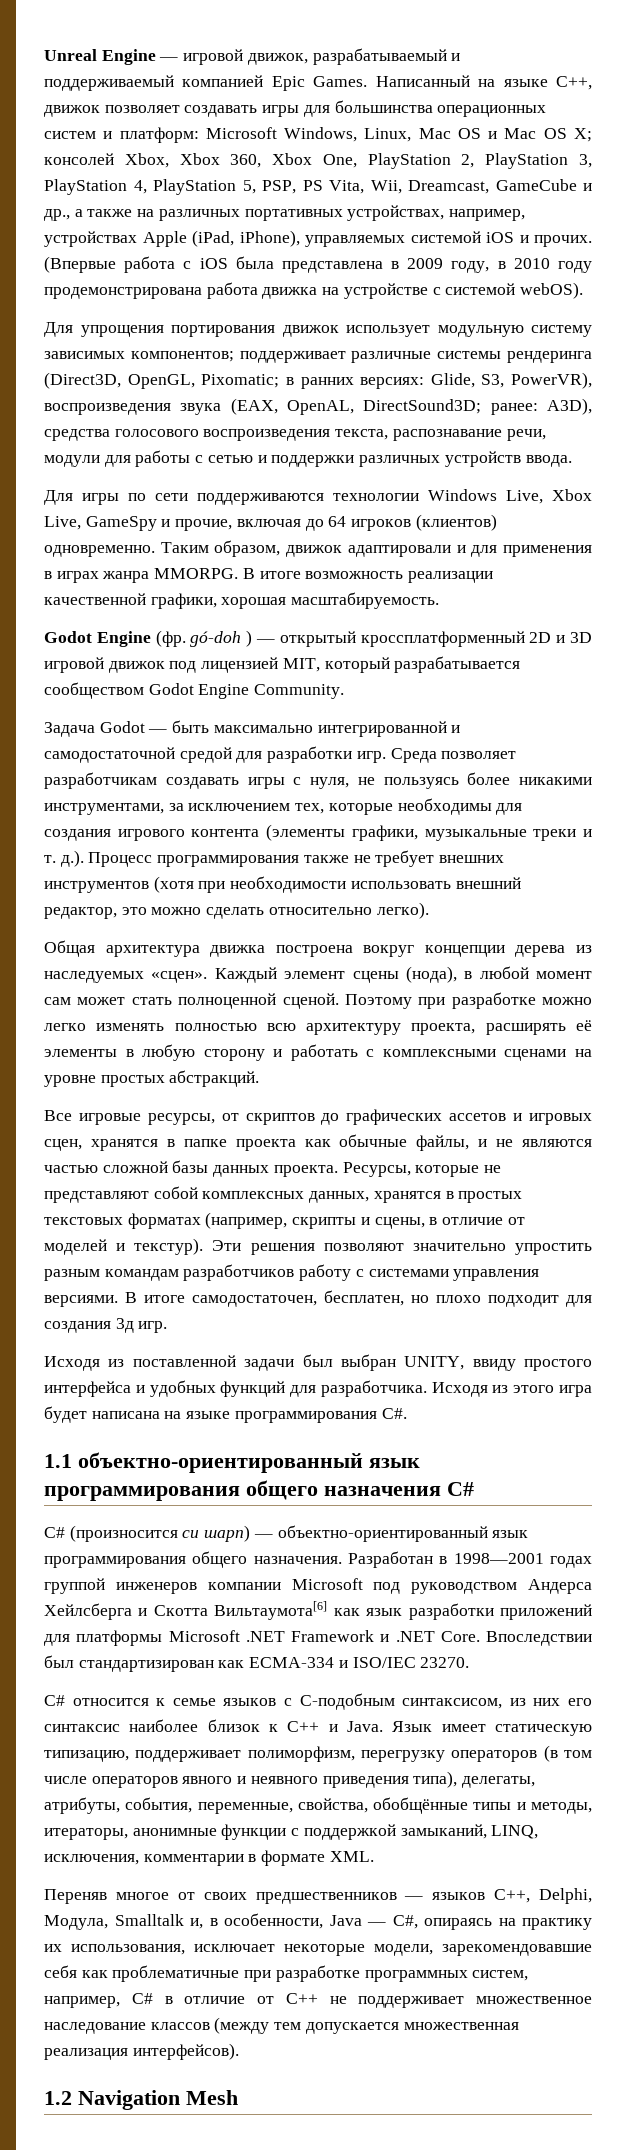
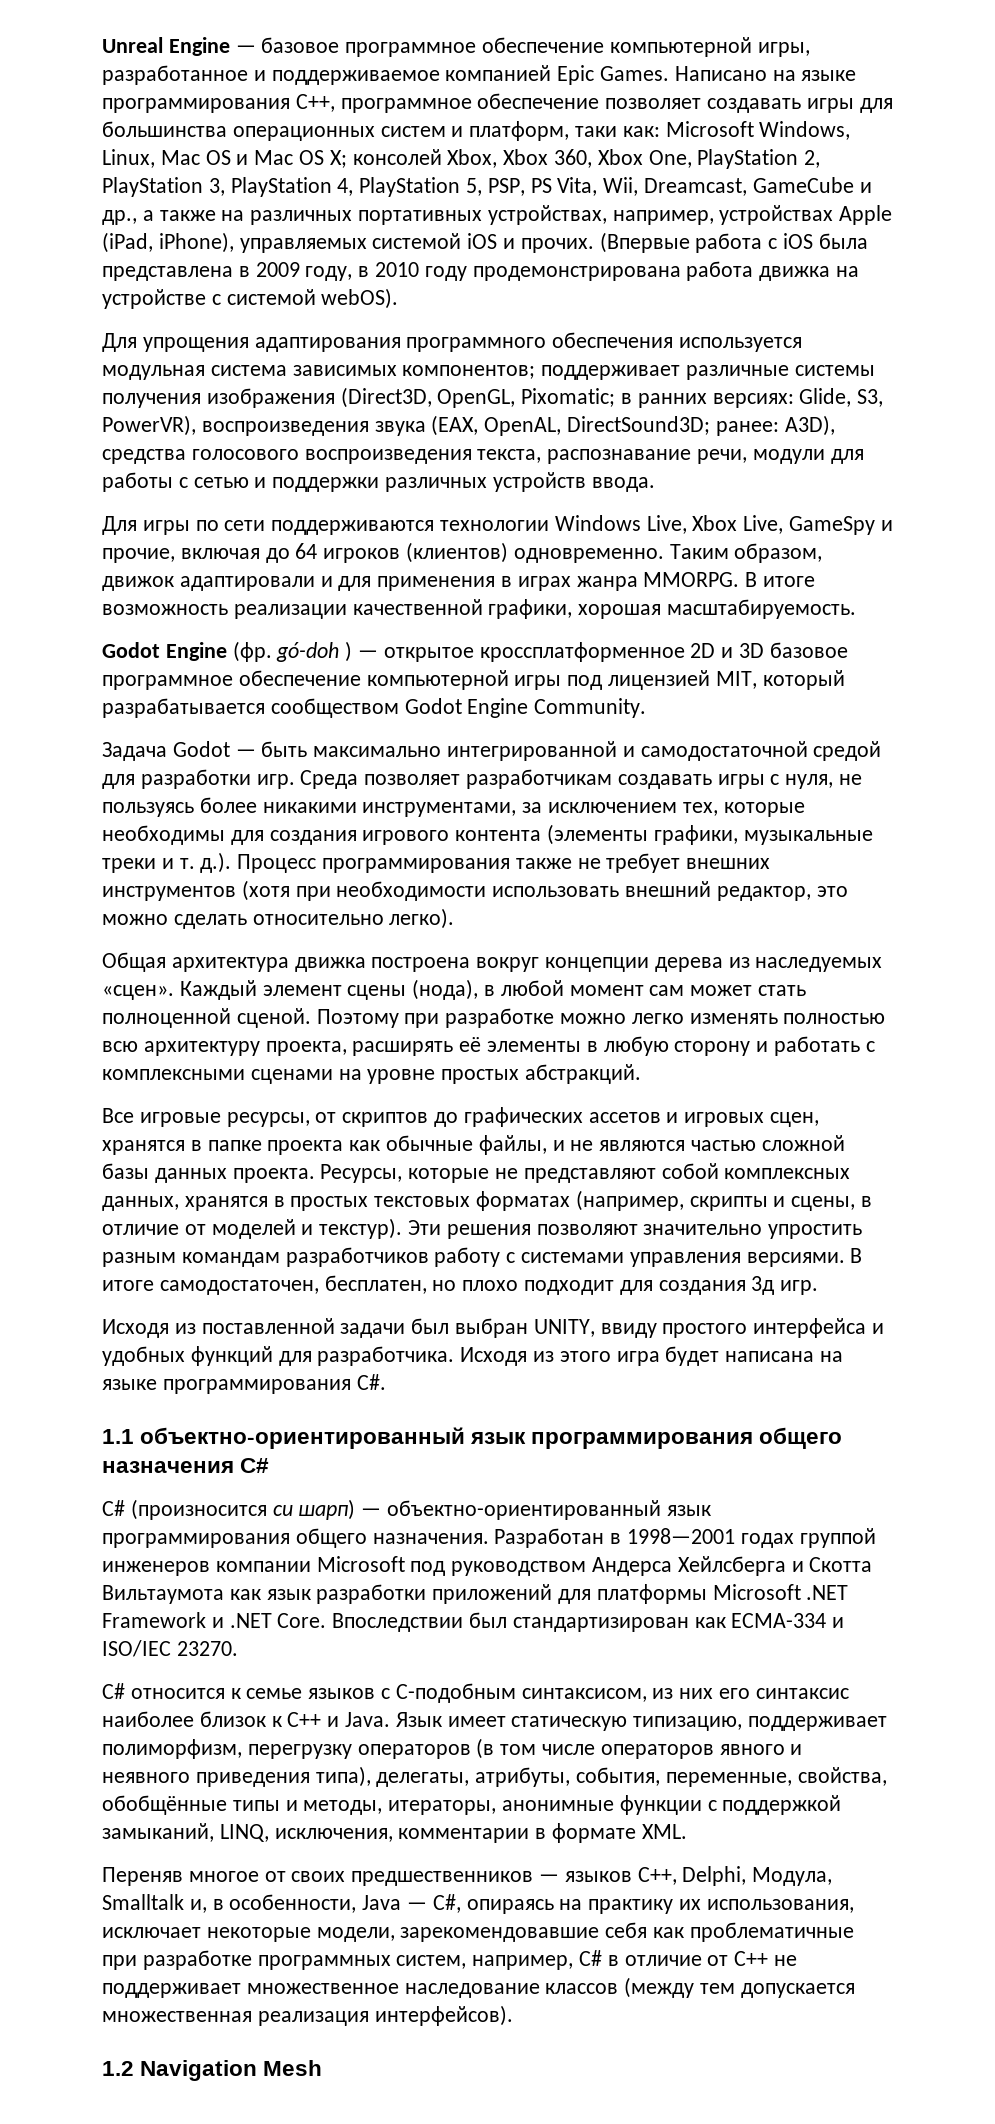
- Unreal Engine — игровой движок, разрабатываемый и поддерживаемый компанией Epic Games.
+ Unreal Engine — базовое программное обеспечение компьютерной игры, разработанное и поддерживаемое компанией Epic Games.
- Написанный на языке C++, движок позволяет создавать игры для большинства операционных систем и платформ: Microsoft Windows, Linux, Mac OS и Mac OS X; консолей Xbox, Xbox 360, Xbox One, PlayStation 2, PlayStation 3, PlayStation 4, PlayStation 5, PSP, PS Vita, Wii, Dreamcast, GameCube и др., а также на различных портативных устройствах, например, устройствах Apple (iPad, iPhone), управляемых системой iOS и прочих.
+ Написано на языке программирования C++, программное обеспечение позволяет создавать игры для большинства операционных систем и платформ, таки как: Microsoft Windows, Linux, Mac OS и Mac OS X; консолей Xbox, Xbox 360, Xbox One, PlayStation 2, PlayStation 3, PlayStation 4, PlayStation 5, PSP, PS Vita, Wii, Dreamcast, GameCube и др., а также на различных портативных устройствах, например, устройствах Apple (iPad, iPhone), управляемых системой iOS и прочих.
- Для упрощения портирования движок использует модульную систему зависимых компонентов; поддерживает различные системы рендеринга (Direct3D, OpenGL, Pixomatic; в ранних версиях: Glide, S3, PowerVR), воспроизведения звука (EAX, OpenAL, DirectSound3D; ранее: A3D), средства голосового воспроизведения текста, распознавание речи, модули для работы с сетью и поддержки различных устройств ввода.
+ Для упрощения адаптирования программного обеспечения используется модульная система зависимых компонентов; поддерживает различные системы получения изображения (Direct3D, OpenGL, Pixomatic; в ранних версиях: Glide, S3, PowerVR), воспроизведения звука (EAX, OpenAL, DirectSound3D; ранее: A3D), средства голосового воспроизведения текста, распознавание речи, модули для работы с сетью и поддержки различных устройств ввода.
- Godot Engine (фр. gó-doh ) — открытый кроссплатформенный 2D и 3D игровой движок под лицензией MIT, который разрабатывается сообществом Godot Engine Community.
+ Godot Engine (фр. gó-doh ) — открытое кроссплатформенное 2D и 3D базовое программное обеспечение компьютерной игры под лицензией MIT, который разрабатывается сообществом Godot Engine Community.
- Разработан в 1998—2001 годах группой инженеров компании Microsoft под руководством Андерса Хейлсберга и Скотта Вильтаумота[6] как язык разработки приложений для платформы Microsoft .NET Framework и .NET Core.
+ Разработан в 1998—2001 годах группой инженеров компании Microsoft под руководством Андерса Хейлсберга и Скотта Вильтаумота как язык разработки приложений для платформы Microsoft .NET Framework и .NET Core.

